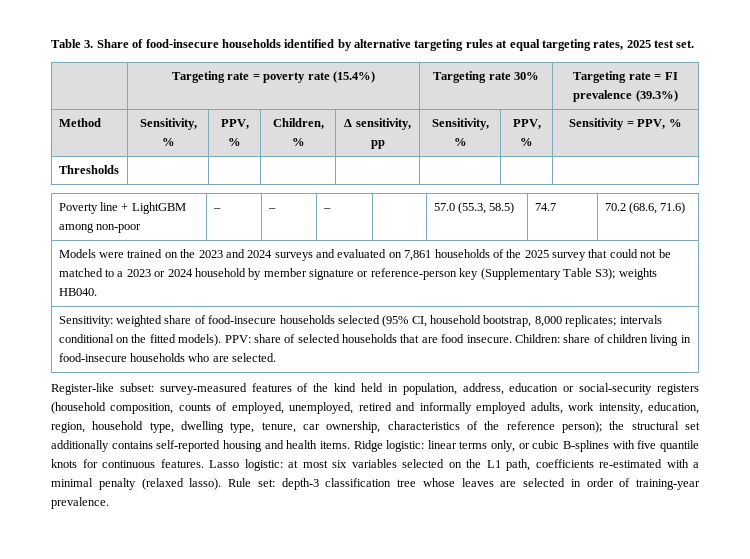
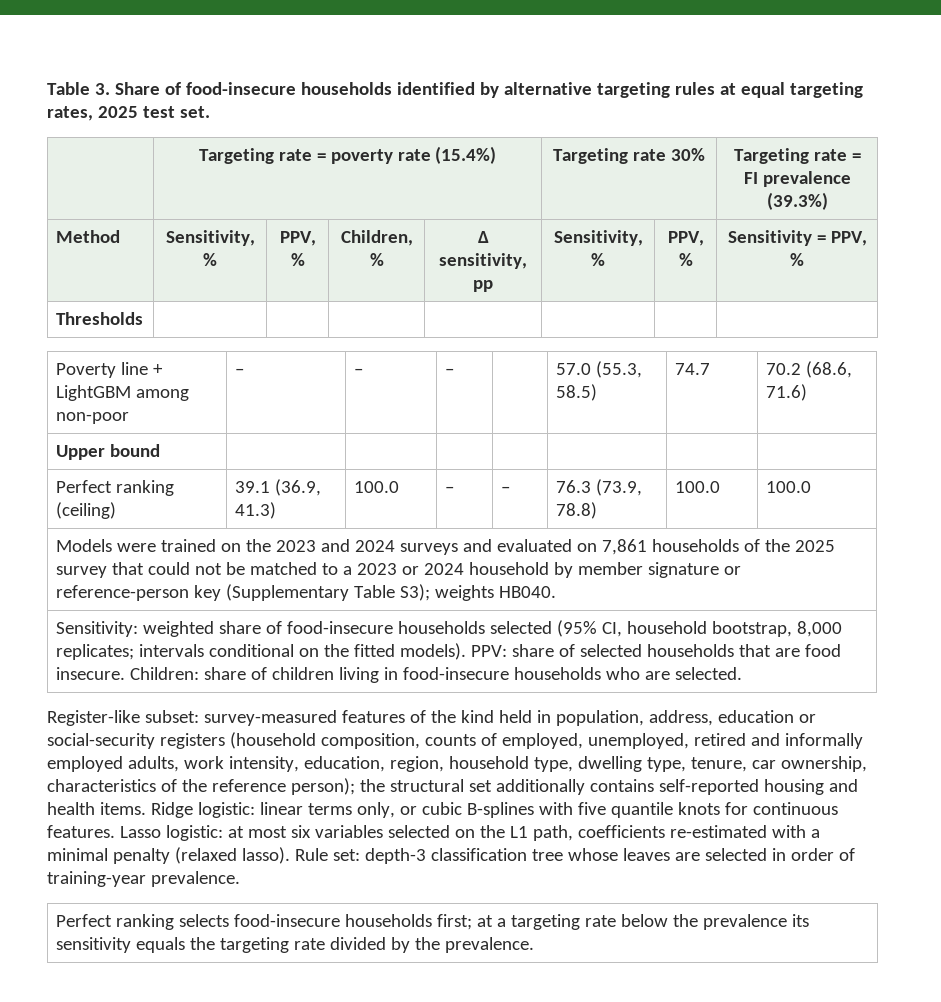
+ Upper bound | | | | | | |
+ Perfect ranking (ceiling) | 39.1 (36.9, 41.3) | 100.0 | – | – | 76.3 (73.9, 78.8) | 100.0 | 100.0
+ Perfect ranking selects food-insecure households first; at a targeting rate below the prevalence its sensitivity equals the targeting rate divided by the prevalence.

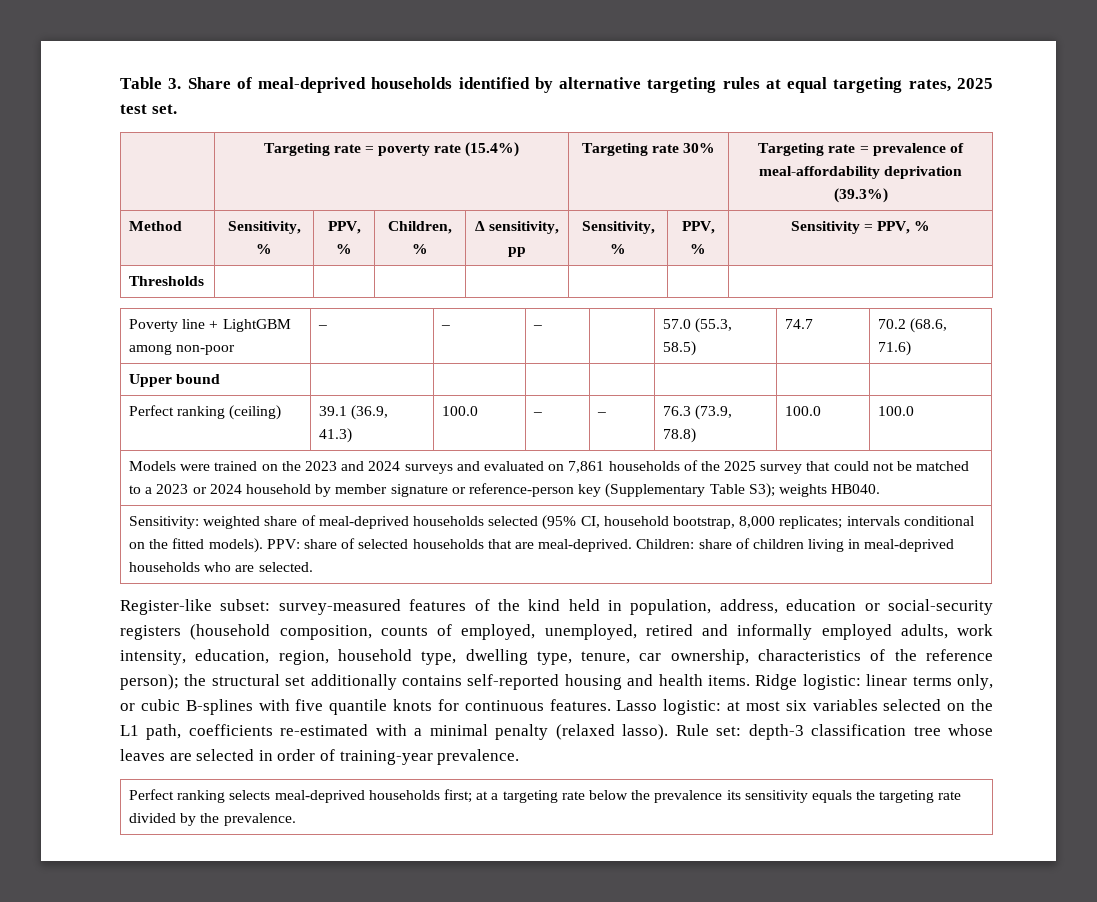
- Table 3. Share of food-insecure households identified by alternative targeting rules at equal targeting rates, 2025 test set.
+ Table 3. Share of meal-deprived households identified by alternative targeting rules at equal targeting rates, 2025 test set.
- | Targeting rate = poverty rate (15.4%) | Targeting rate 30% | Targeting rate = FI prevalence (39.3%)
+ | Targeting rate = poverty rate (15.4%) | Targeting rate 30% | Targeting rate = prevalence of meal-affordability deprivation (39.3%)
- Sensitivity: weighted share of food-insecure households selected (95% CI, household bootstrap, 8,000 replicates; intervals conditional on the fitted models). PPV: share of selected households that are food insecure. Children: share of children living in food-insecure households who are selected.
+ Sensitivity: weighted share of meal-deprived households selected (95% CI, household bootstrap, 8,000 replicates; intervals conditional on the fitted models). PPV: share of selected households that are meal-deprived. Children: share of children living in meal-deprived households who are selected.
- Perfect ranking selects food-insecure households first; at a targeting rate below the prevalence its sensitivity equals the targeting rate divided by the prevalence.
+ Perfect ranking selects meal-deprived households first; at a targeting rate below the prevalence its sensitivity equals the targeting rate divided by the prevalence.

